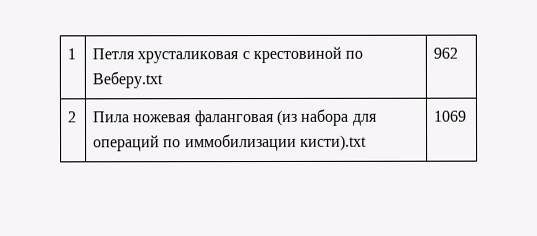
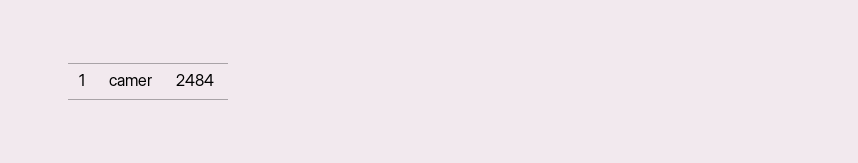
- 1 | Петля хрусталиковая с крестовиной по Веберу.txt | 962
- 2 | Пила ножевая фаланговая (из набора для операций по иммобилизации кисти).txt | 1069
+ 1 | camer | 2484

